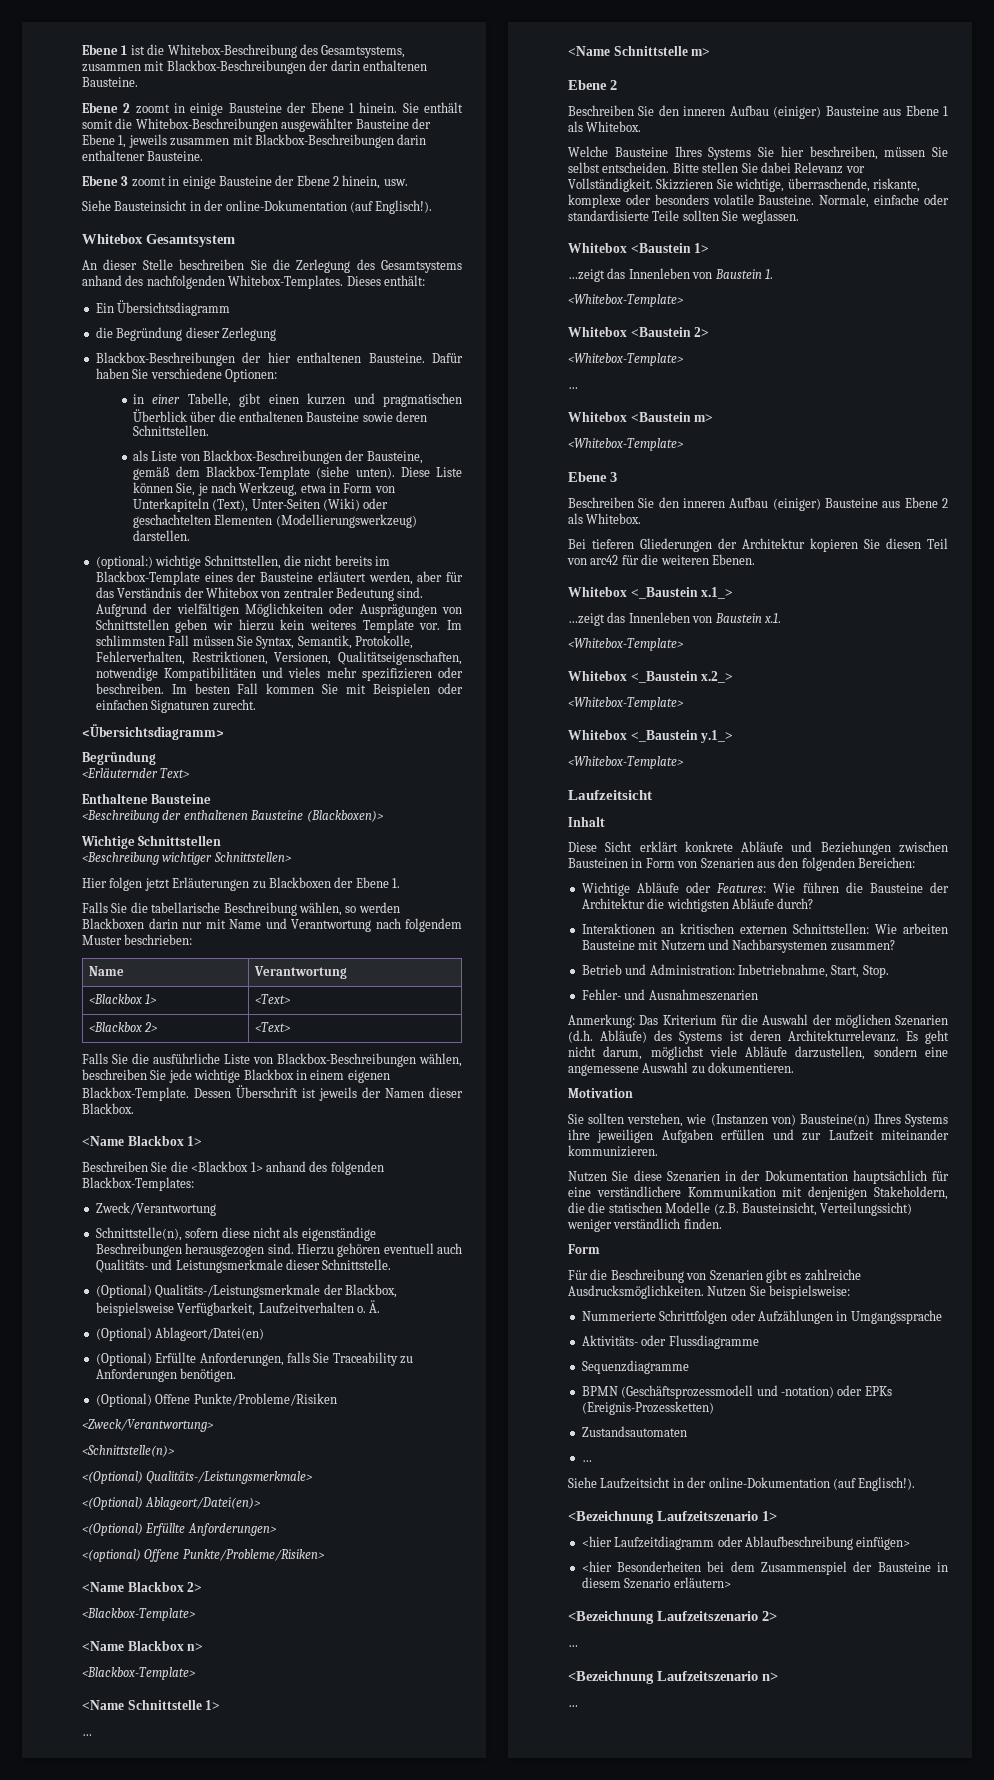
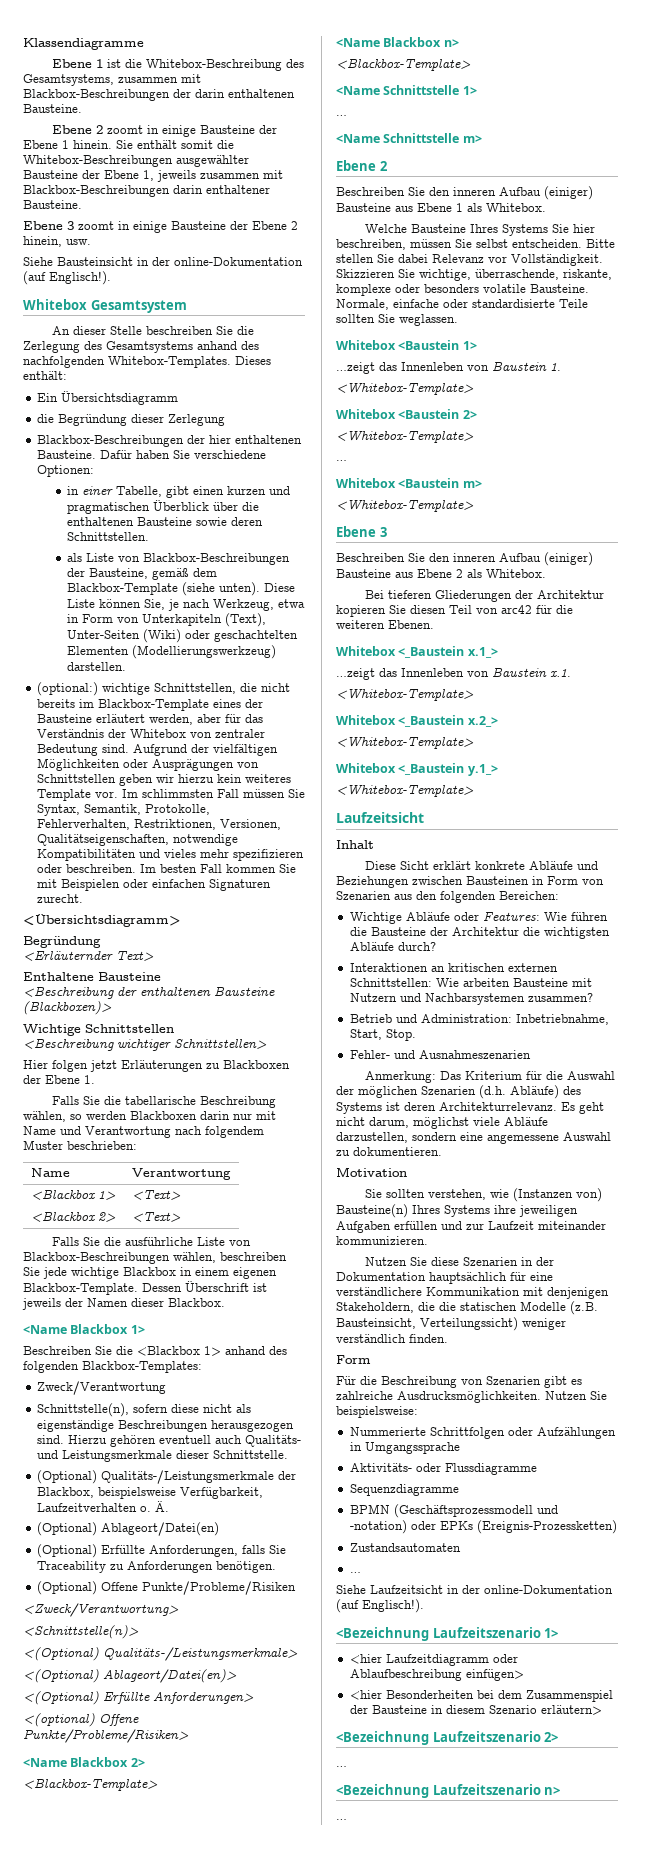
+ Klassendiagramme

